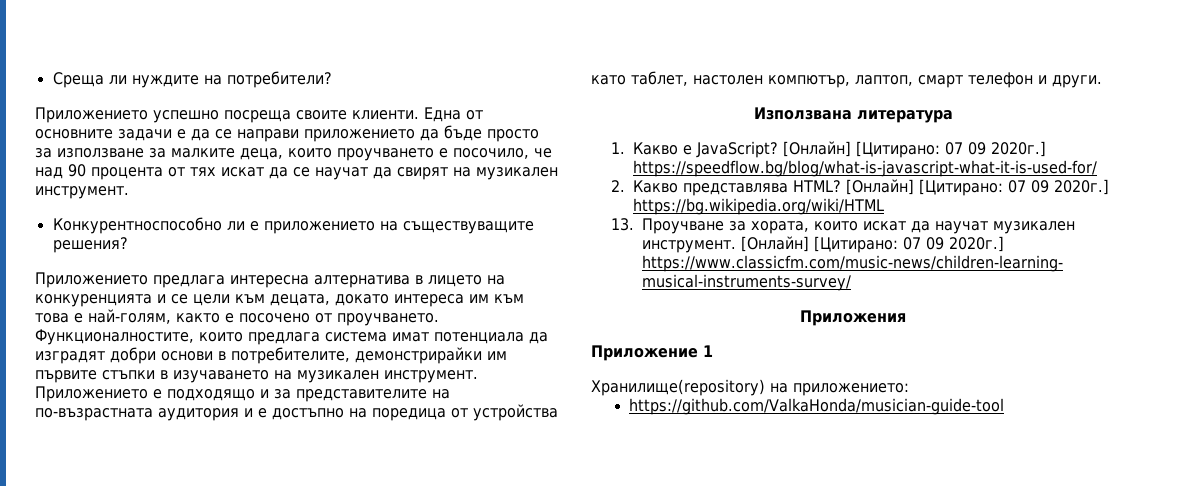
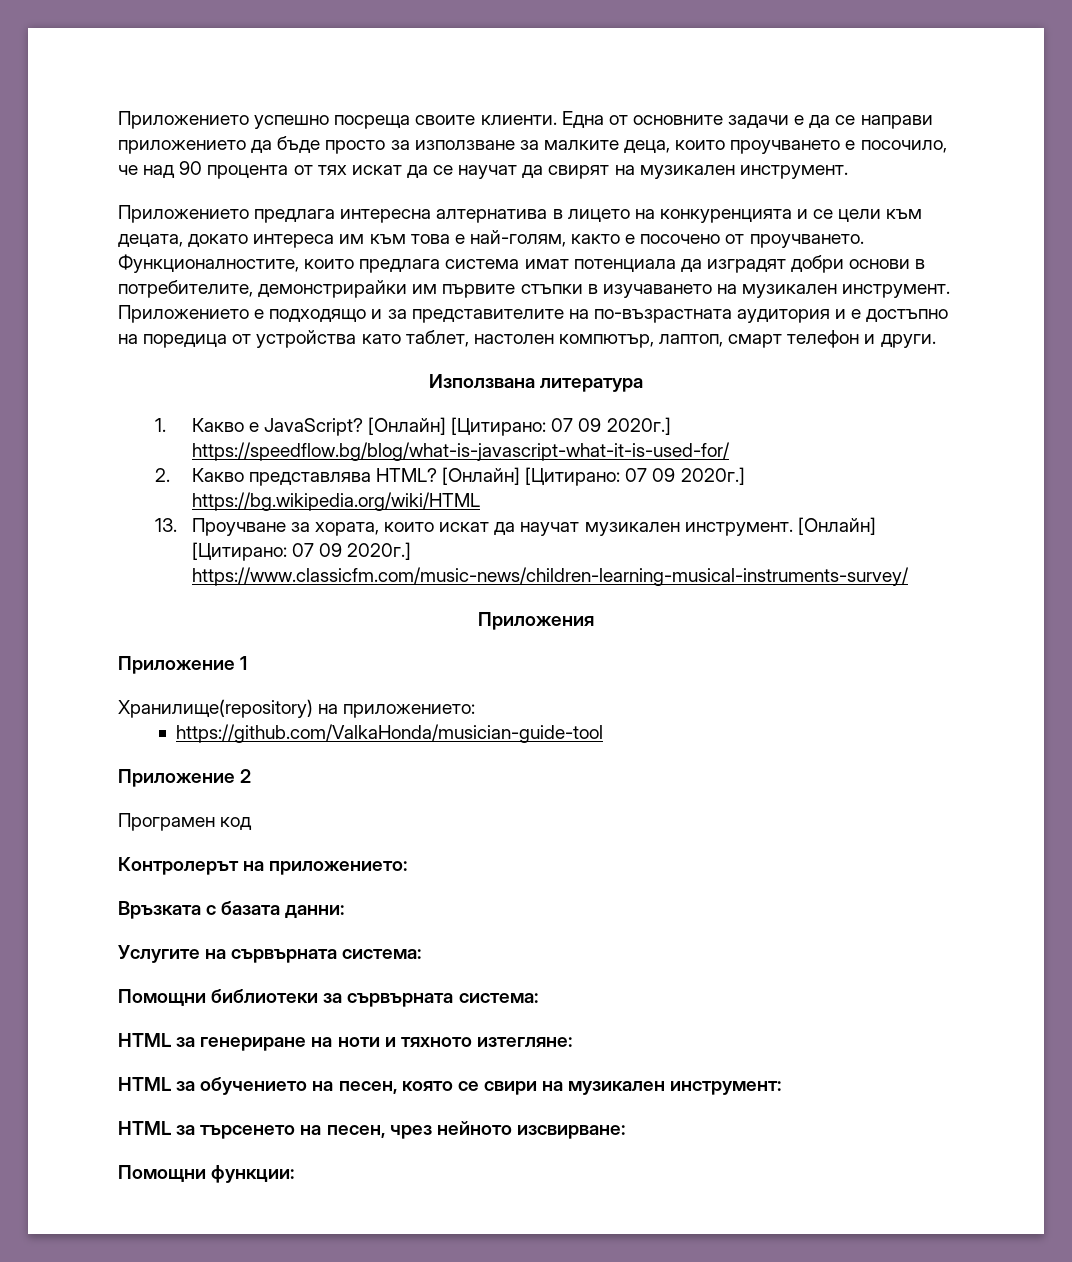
- Среща ли нуждите на потребители?
- Конкурентноспособно ли е приложението на съществуващите решения?
+ Приложение 2
+ Програмен код
+ Контролерът на приложението:
+ Връзката с базата данни:
+ Услугите на сървърната система:
+ Помощни библиотеки за сървърната система:
+ HTML за генериране на ноти и тяхното изтегляне:
+ HTML за обучението на песен, която се свири на музикален инструмент:
+ HTML за търсенето на песен, чрез нейното изсвирване:
+ Помощни функции:

